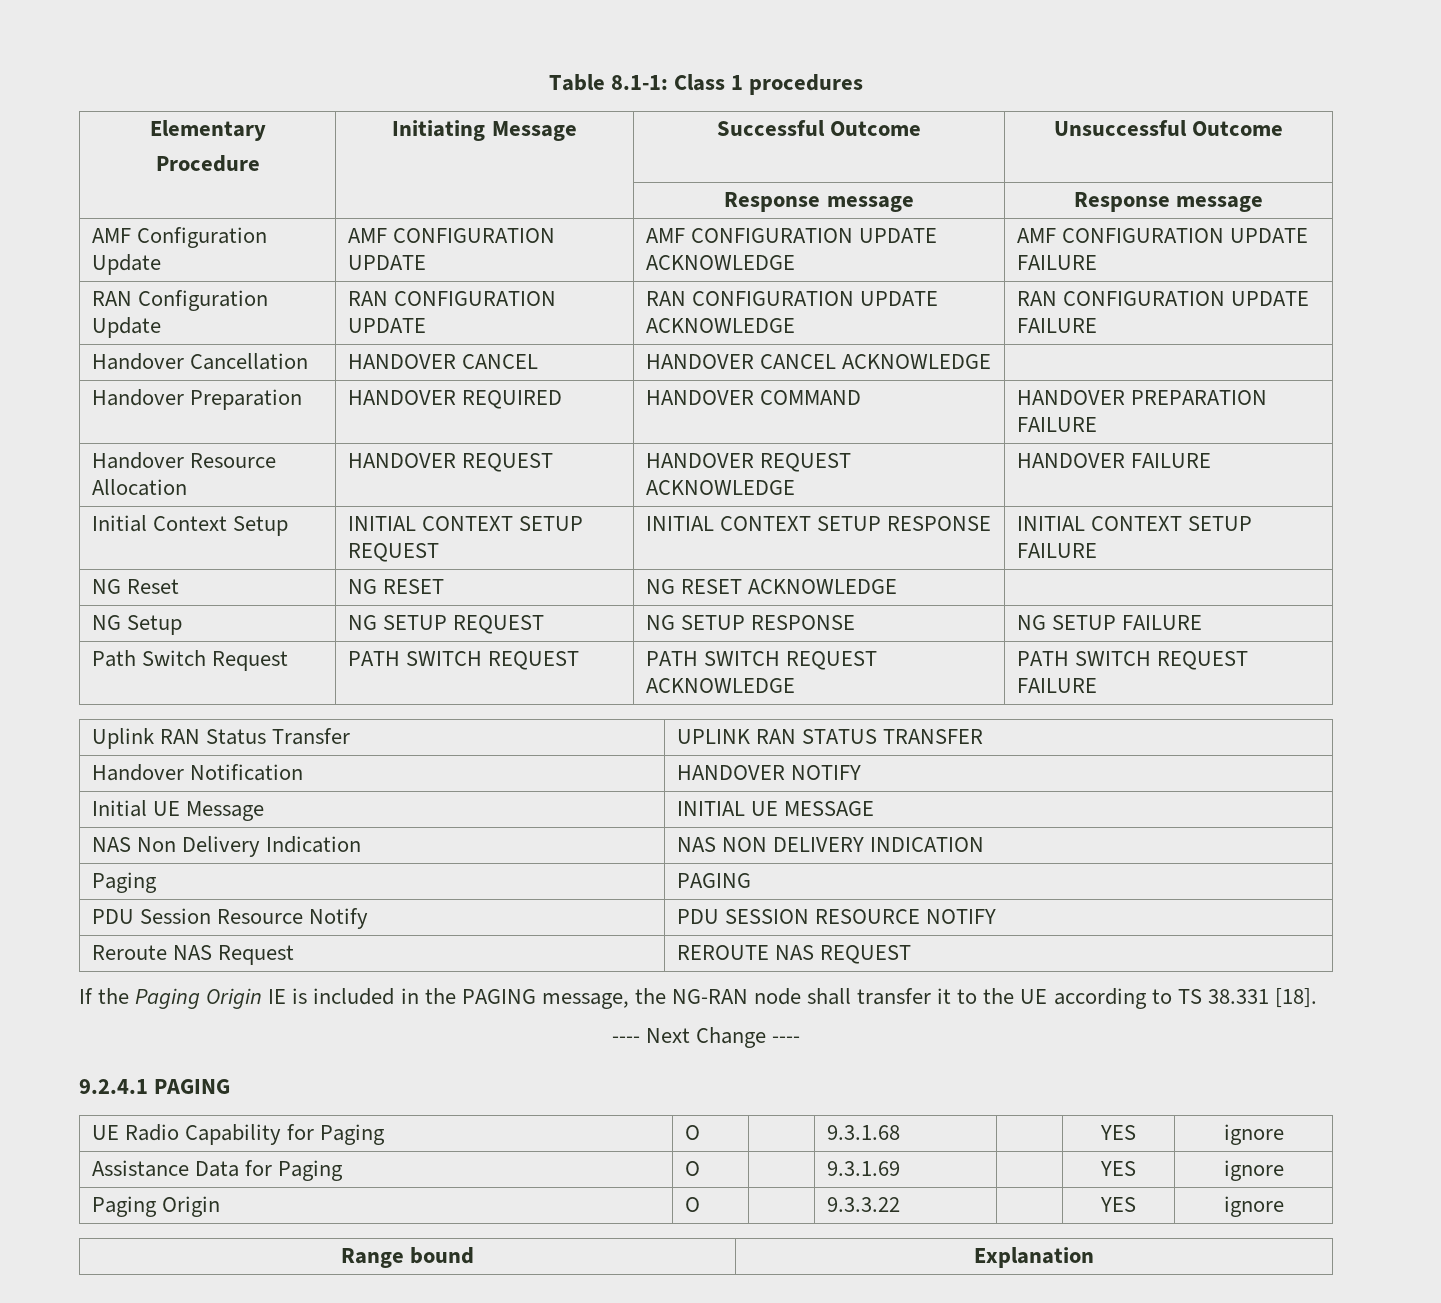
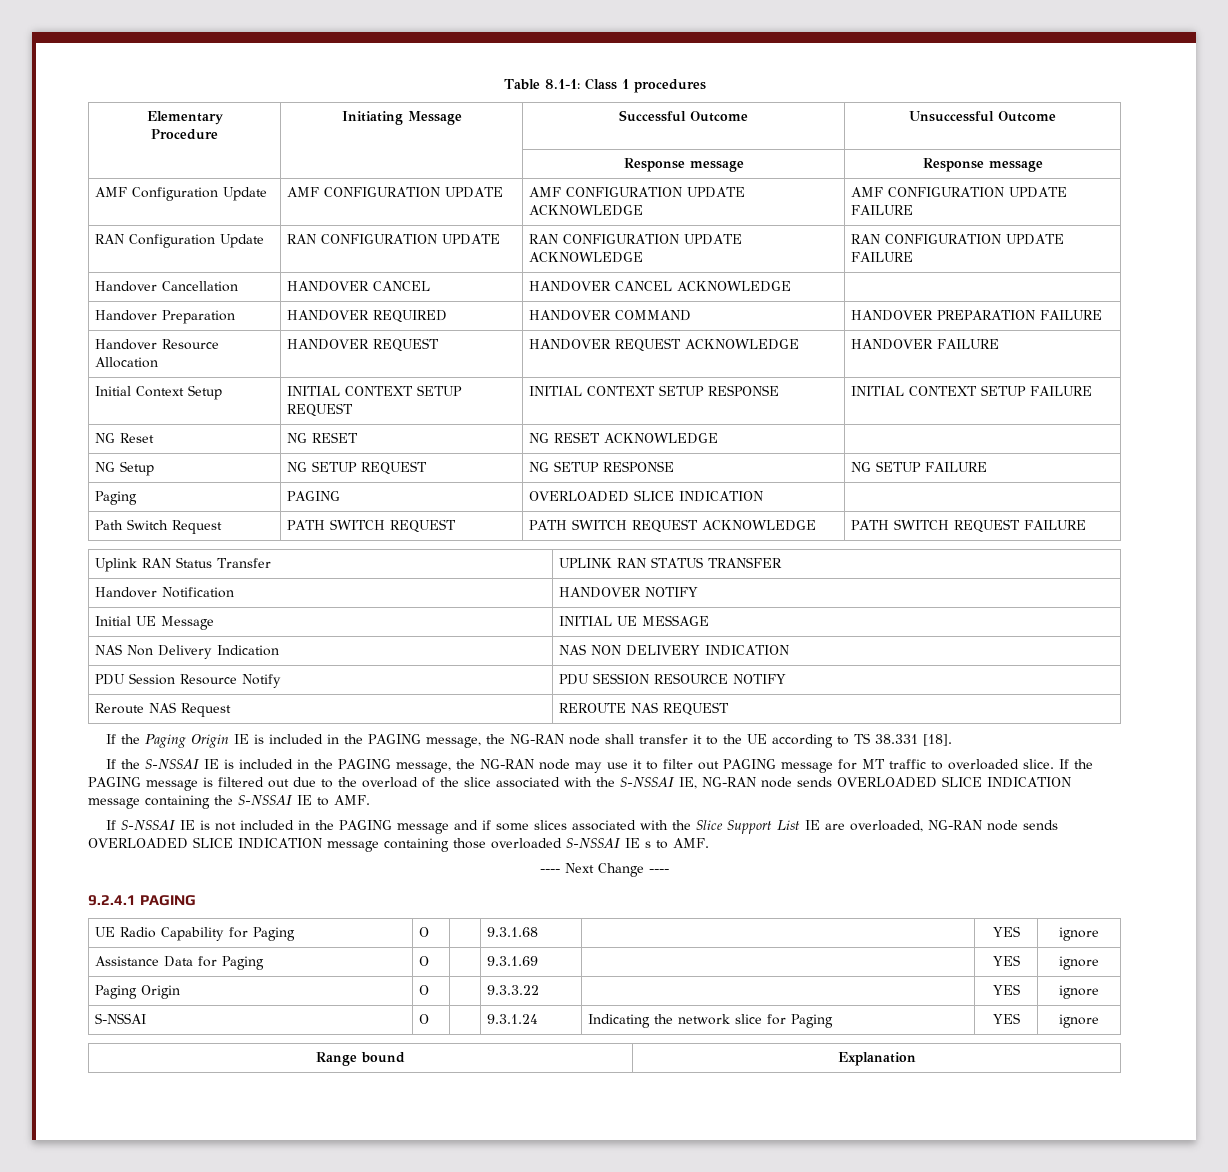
+ Paging | PAGING | OVERLOADED SLICE INDICATION |
- Paging | PAGING
+ If the S-NSSAI IE is included in the PAGING message, the NG-RAN node may use it to filter out PAGING message for MT traffic to overloaded slice. If the PAGING message is filtered out due to the overload of the slice associated with the S-NSSAI IE, NG-RAN node sends OVERLOADED SLICE INDICATION message containing the S-NSSAI IE to AMF.
+ If S-NSSAI IE is not included in the PAGING message and if some slices associated with the Slice Support List IE are overloaded, NG-RAN node sends OVERLOADED SLICE INDICATION message containing those overloaded S-NSSAI IE s to AMF.
+ S-NSSAI | O | | 9.3.1.24 | Indicating the network slice for Paging | YES | ignore

